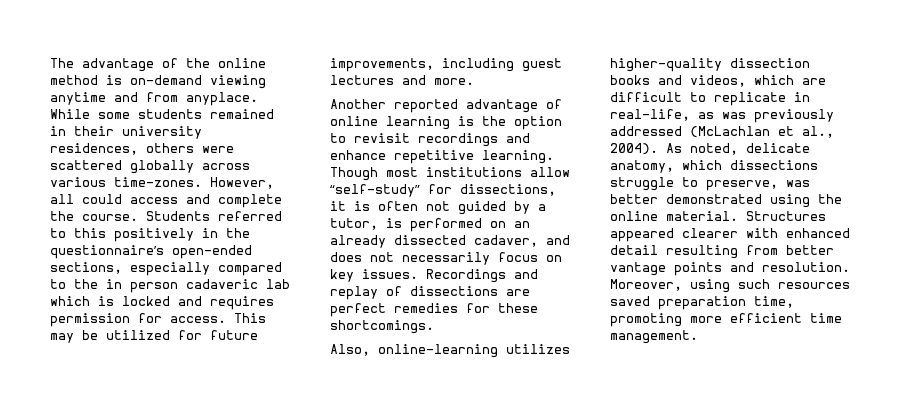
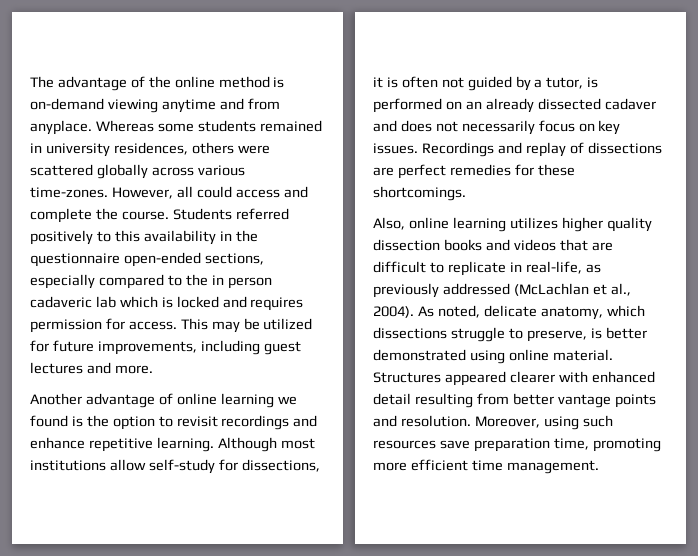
- While some students remained in their university residences, others were scattered globally across various time-zones.
+ Whereas some students remained in university residences, others were scattered globally across various time-zones.
- Students referred to this positively in the questionnaire’s open-ended sections, especially compared to the in person cadaveric lab which is locked and requires permission for access.
+ Students referred positively to this availability in the questionnaire open-ended sections, especially compared to the in person cadaveric lab which is locked and requires permission for access.
- Another reported advantage of online learning is the option to revisit recordings and enhance repetitive learning.
+ Another advantage of online learning we found is the option to revisit recordings and enhance repetitive learning.
- Though most institutions allow “self-study” for dissections, it is often not guided by a tutor, is performed on an already dissected cadaver, and does not necessarily focus on key issues.
+ Although most institutions allow self-study for dissections, it is often not guided by a tutor, is performed on an already dissected cadaver and does not necessarily focus on key issues.
- Also, online-learning utilizes higher-quality dissection books and videos, which are difficult to replicate in real-life, as was previously addressed (McLachlan et al., 2004).
+ Also, online learning utilizes higher quality dissection books and videos that are difficult to replicate in real-life, as previously addressed (McLachlan et al., 2004).
- As noted, delicate anatomy, which dissections struggle to preserve, was better demonstrated using the online material.
+ As noted, delicate anatomy, which dissections struggle to preserve, is better demonstrated using online material.
- Moreover, using such resources saved preparation time, promoting more efficient time management.
+ Moreover, using such resources save preparation time, promoting more efficient time management.

